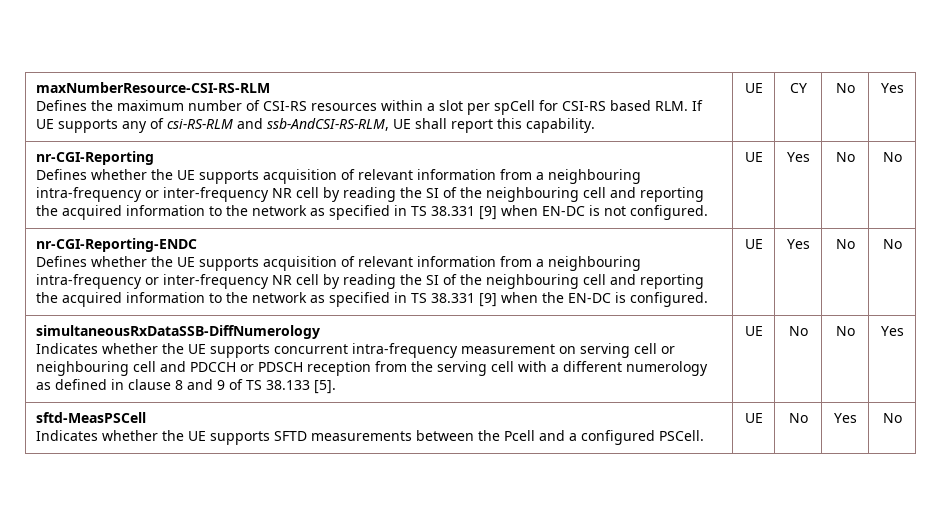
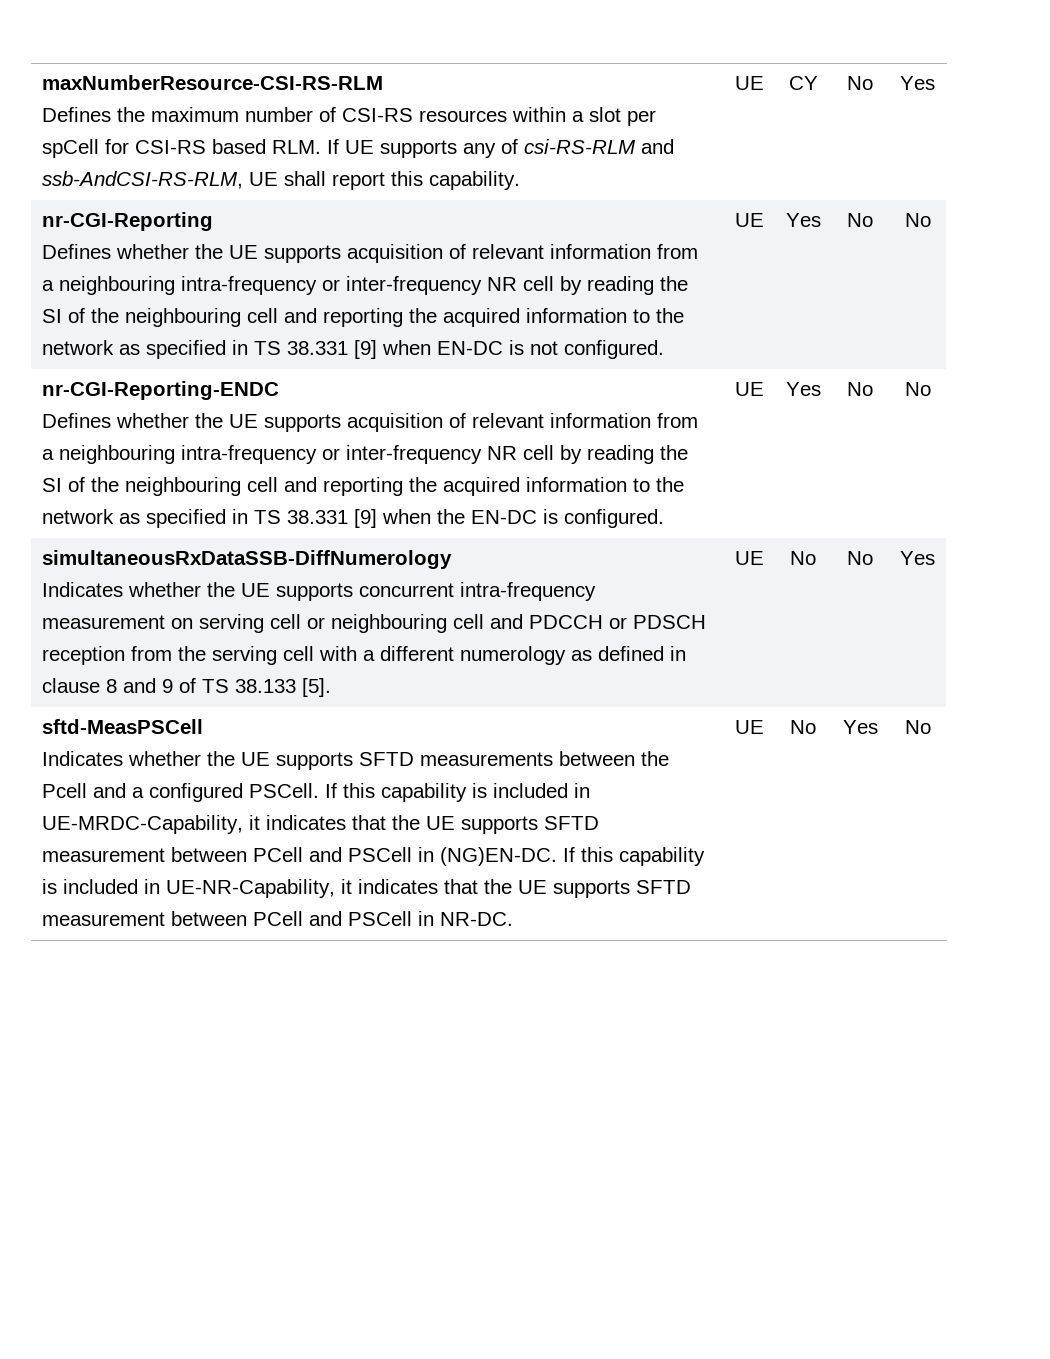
+ If this capability is included in UE-MRDC-Capability, it indicates that the UE supports SFTD measurement between PCell and PSCell in (NG)EN-DC. If this capability is included in UE-NR-Capability, it indicates that the UE supports SFTD measurement between PCell and PSCell in NR-DC.

